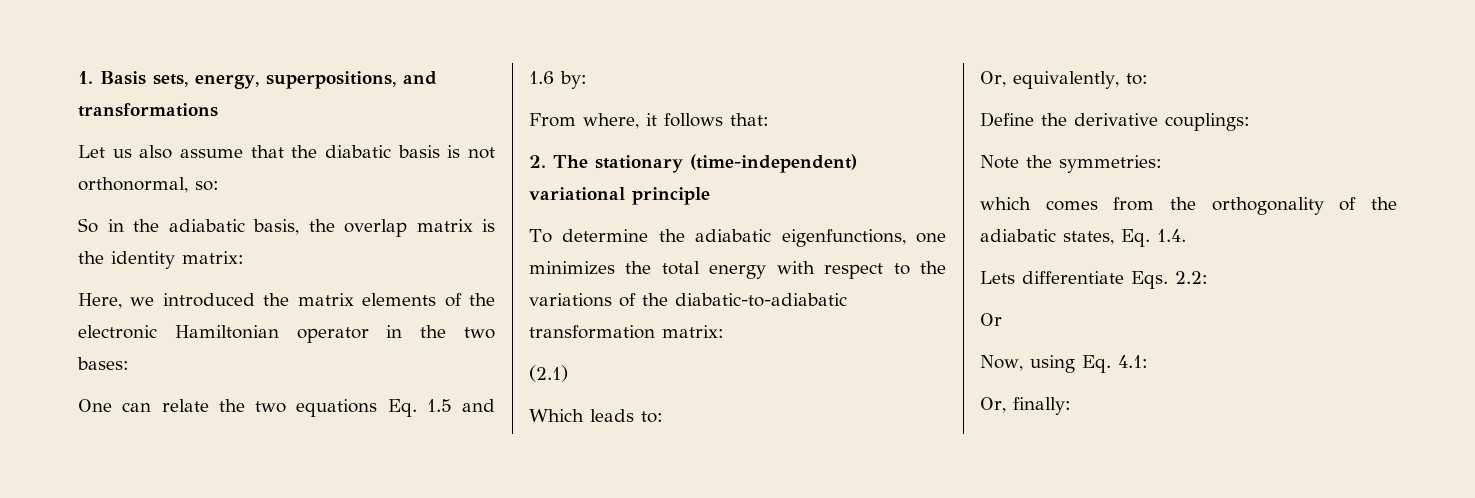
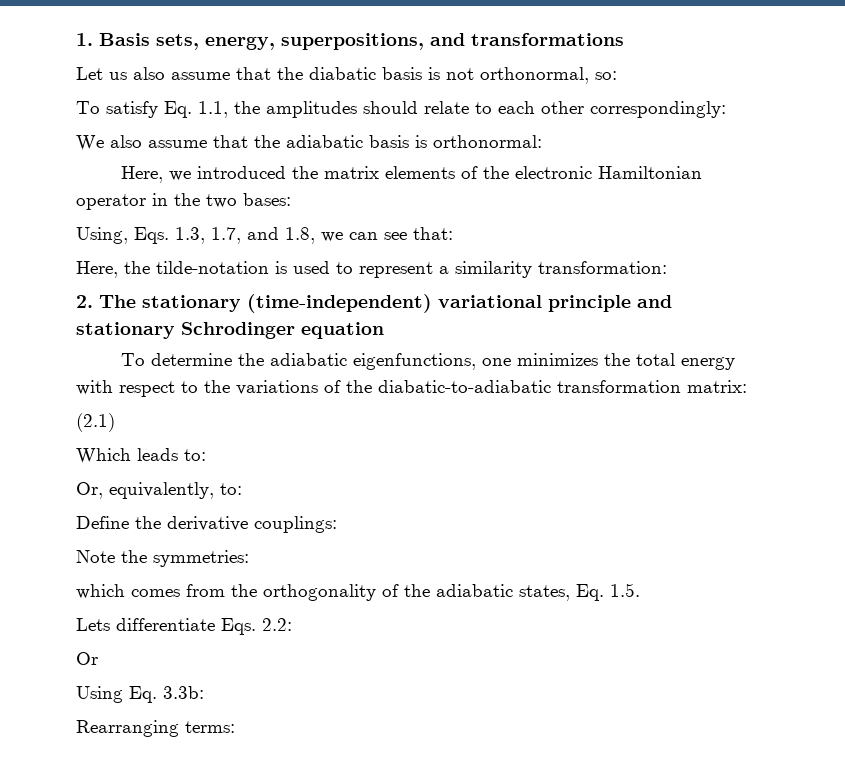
- So in the adiabatic basis, the overlap matrix is the identity matrix:
+ To satisfy Eq. 1.1, the amplitudes should relate to each other correspondingly:
+ We also assume that the adiabatic basis is orthonormal:
- One can relate the two equations Eq. 1.5 and 1.6 by:
- From where, it follows that:
+ Using, Eqs. 1.3, 1.7, and 1.8, we can see that:
+ Here, the tilde-notation is used to represent a similarity transformation:
- 2. The stationary (time-independent) variational principle
+ 2. The stationary (time-independent) variational principle and stationary Schrodinger equation
- which comes from the orthogonality of the adiabatic states, Eq. 1.4.
+ which comes from the orthogonality of the adiabatic states, Eq. 1.5.
- Now, using Eq. 4.1:
- Or, finally:
+ Using Eq. 3.3b:
+ Rearranging terms:

